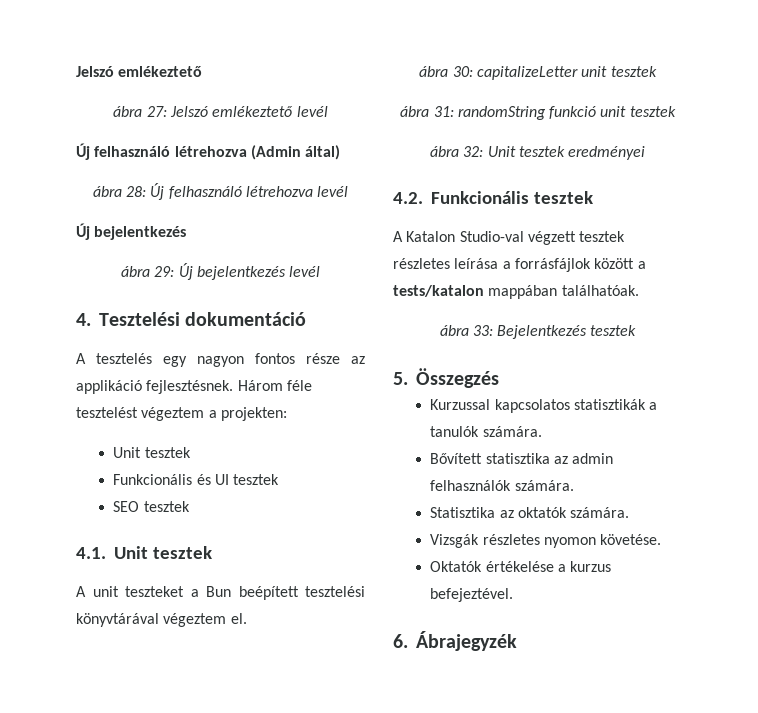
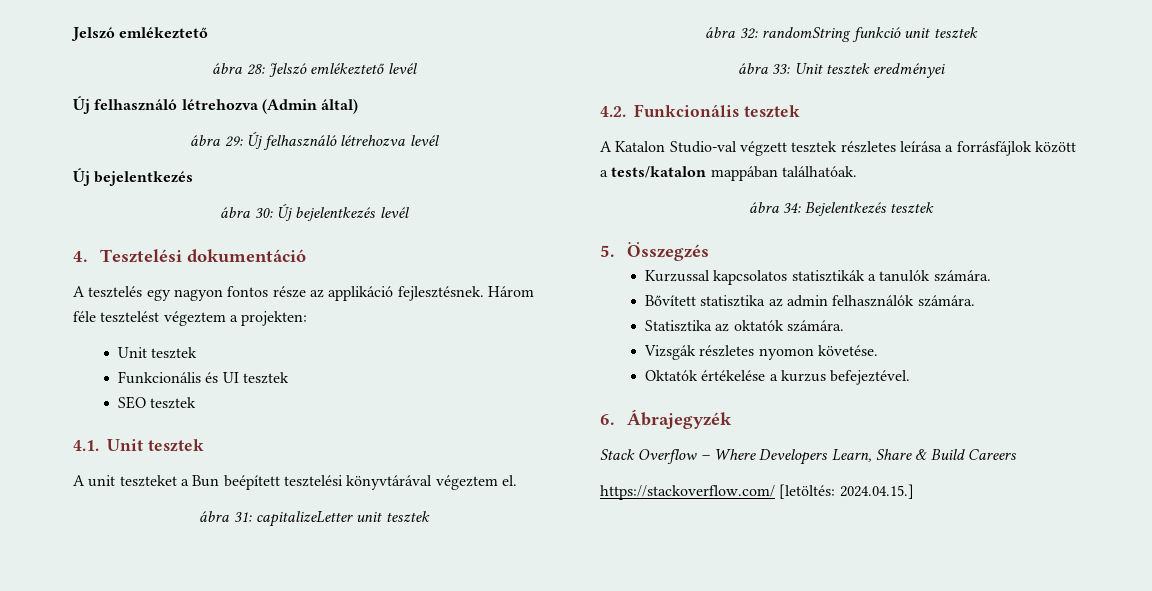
- ábra 27: Jelszó emlékeztető levél
+ ábra 28: Jelszó emlékeztető levél
- ábra 28: Új felhasználó létrehozva levél
+ ábra 29: Új felhasználó létrehozva levél
- ábra 29: Új bejelentkezés levél
+ ábra 30: Új bejelentkezés levél
- ábra 30: capitalizeLetter unit tesztek
+ ábra 31: capitalizeLetter unit tesztek
- ábra 31: randomString funkció unit tesztek
+ ábra 32: randomString funkció unit tesztek
- ábra 32: Unit tesztek eredményei
+ ábra 33: Unit tesztek eredményei
- ábra 33: Bejelentkezés tesztek
+ ábra 34: Bejelentkezés tesztek
+ Stack Overflow – Where Developers Learn, Share & Build Careers
+ https://stackoverflow.com/ [letöltés: 2024.04.15.]

